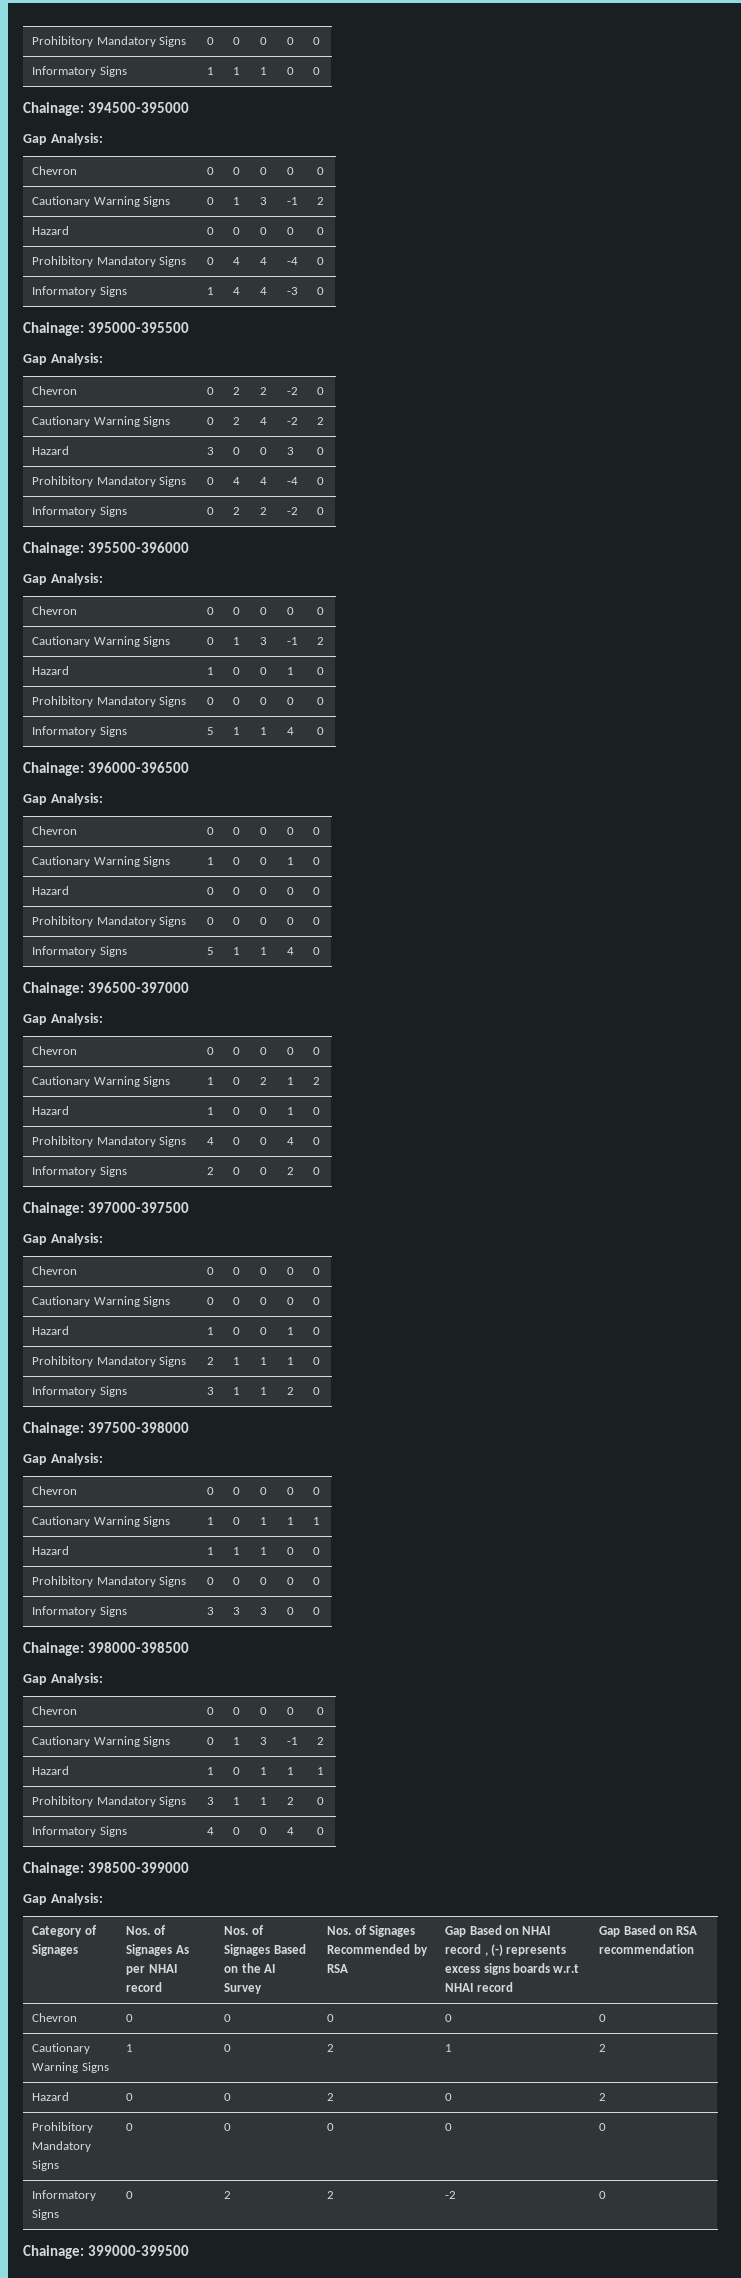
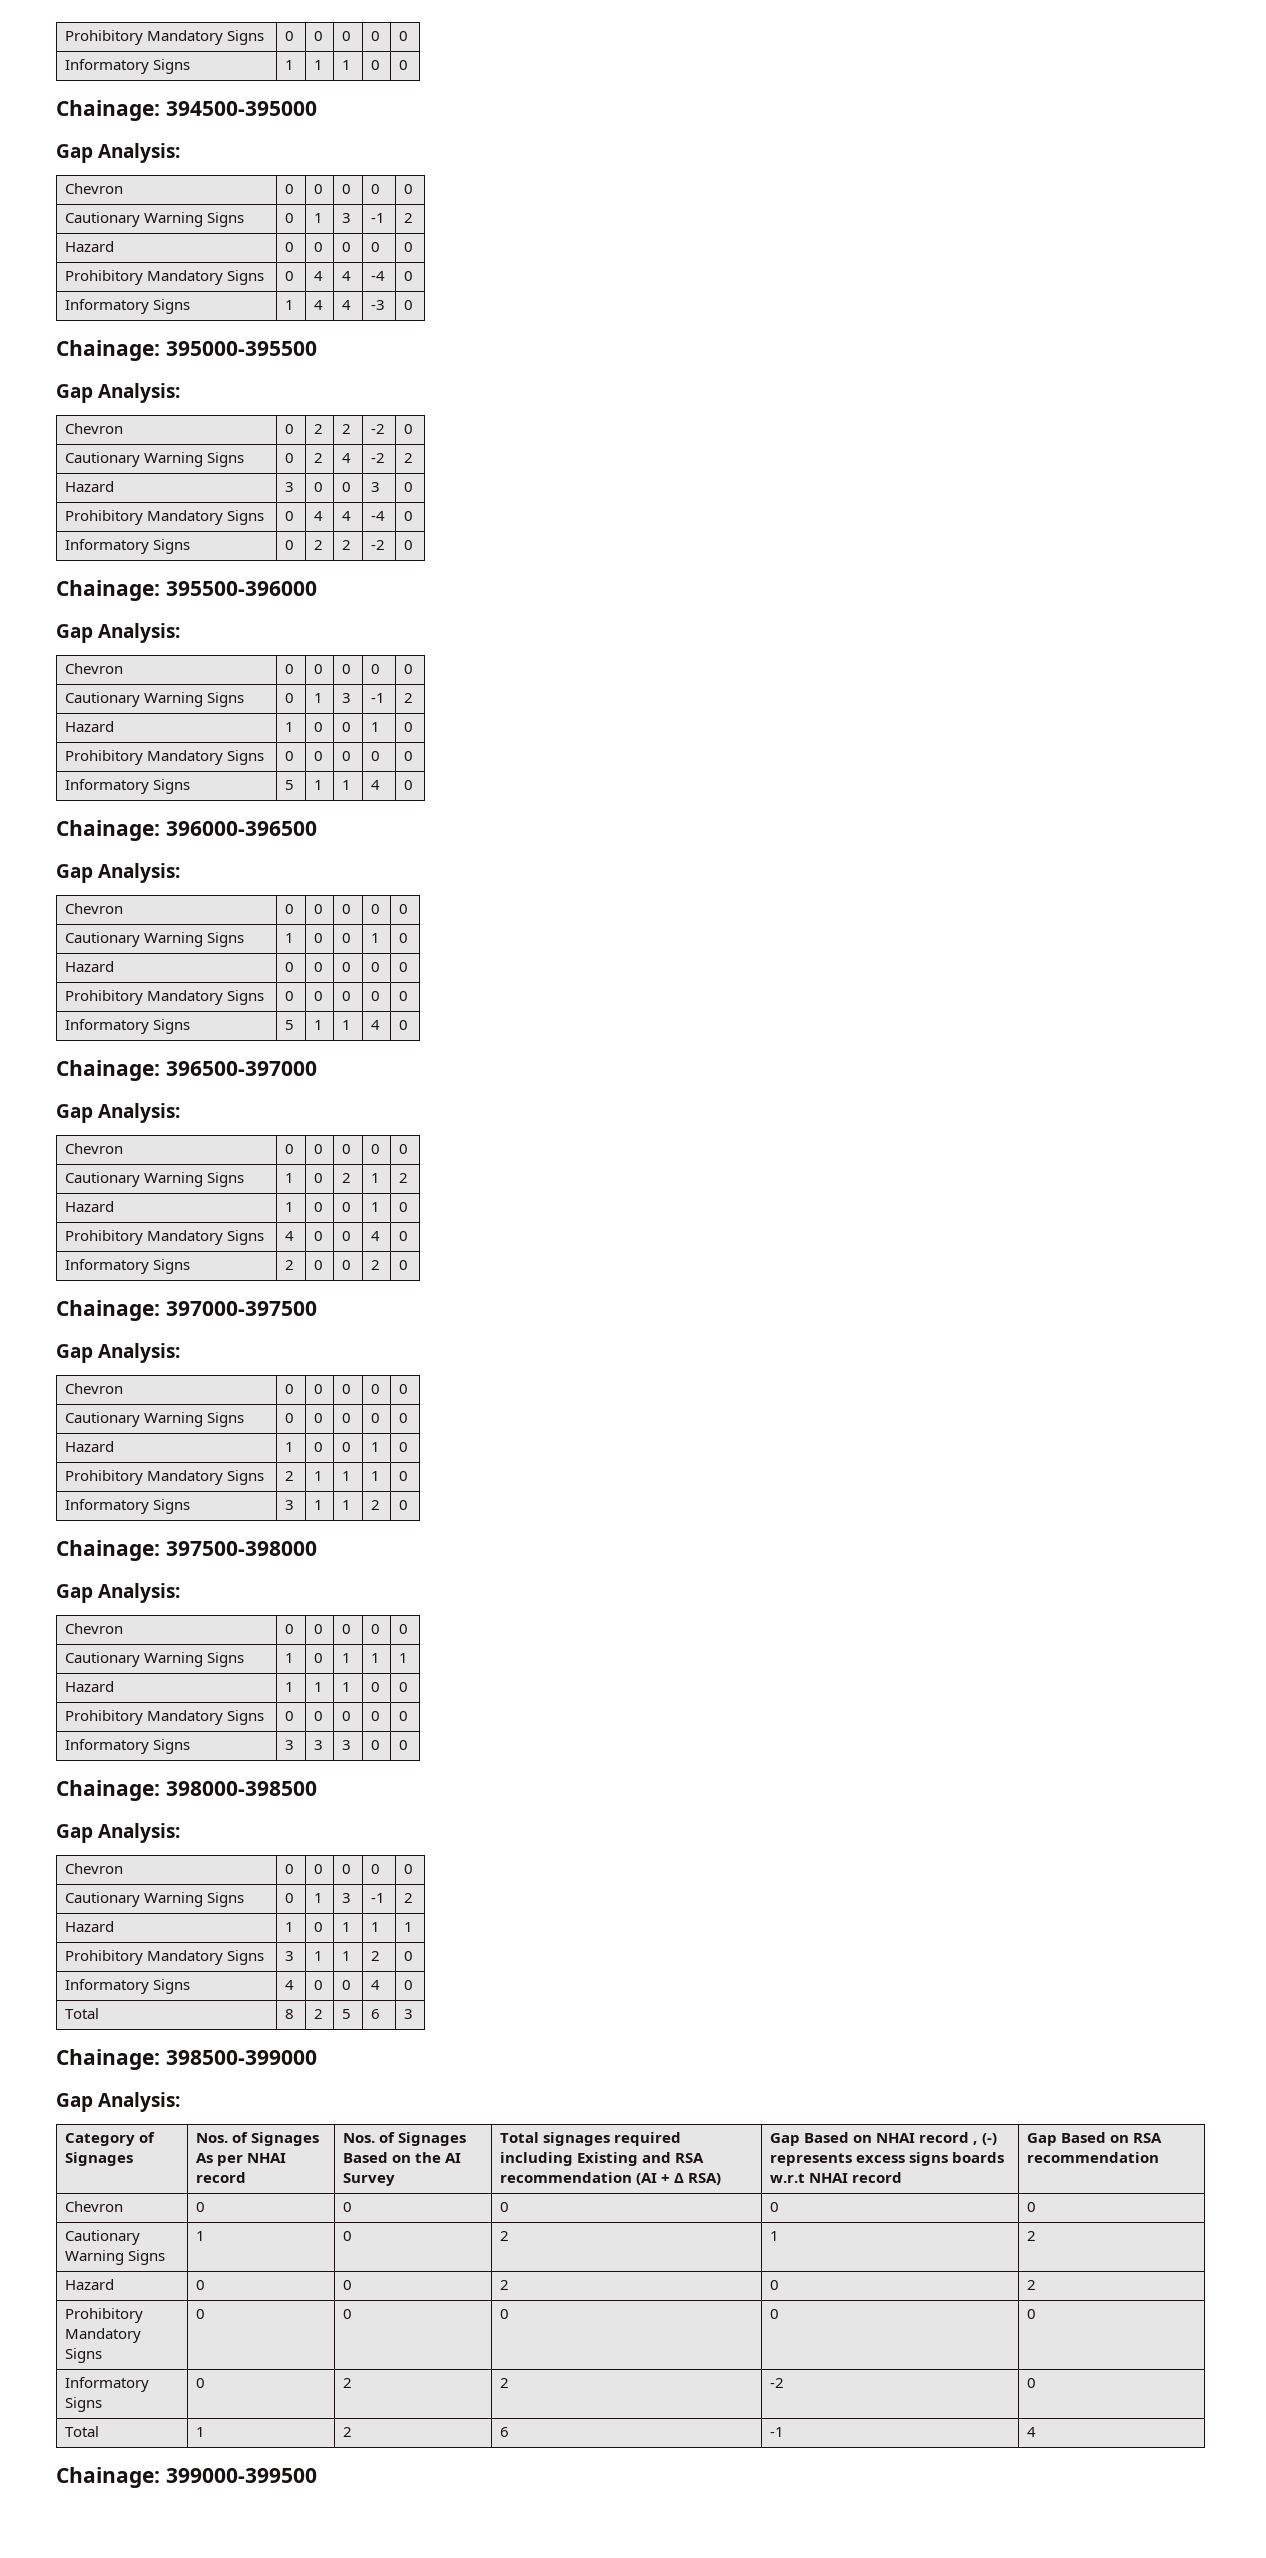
+ Total | 8 | 2 | 5 | 6 | 3
- Nos. of Signages Recommended by RSA
+ Total signages required including Existing and RSA recommendation (AI + Δ RSA)
+ Total | 1 | 2 | 6 | -1 | 4

